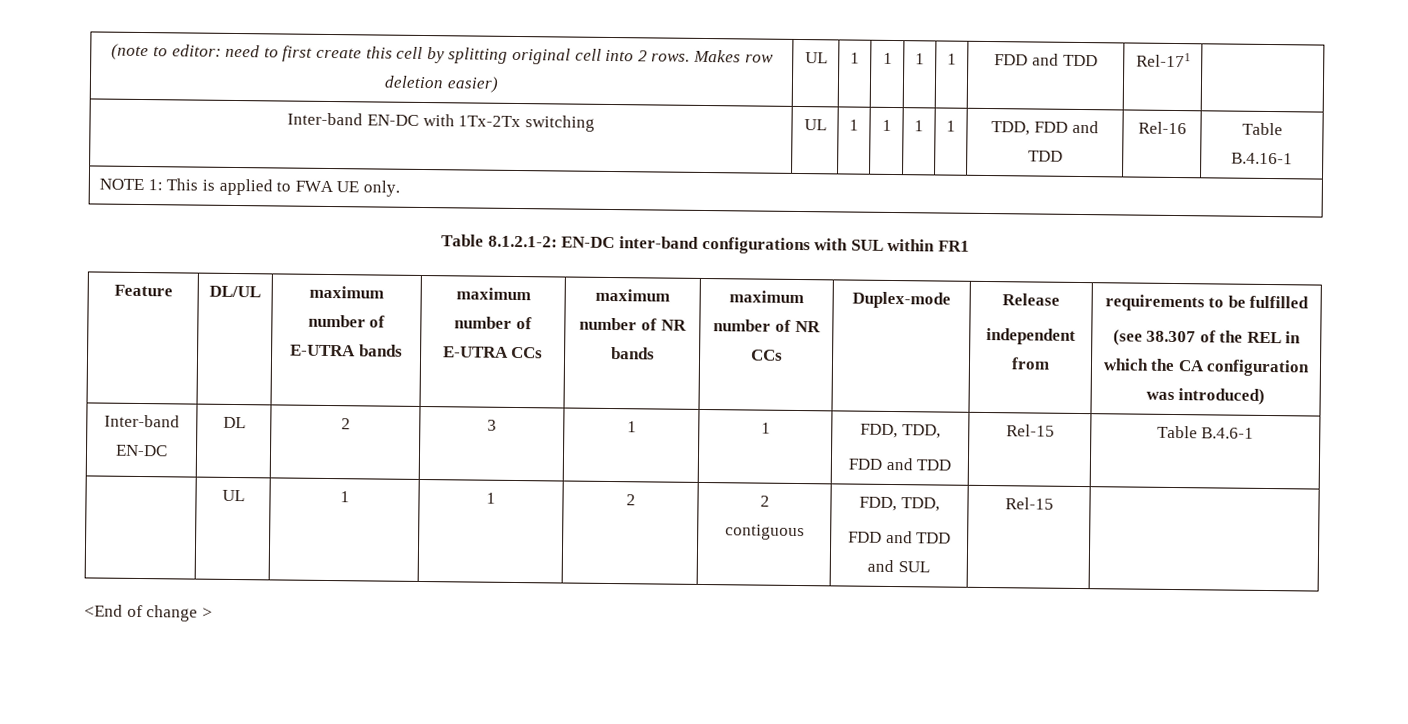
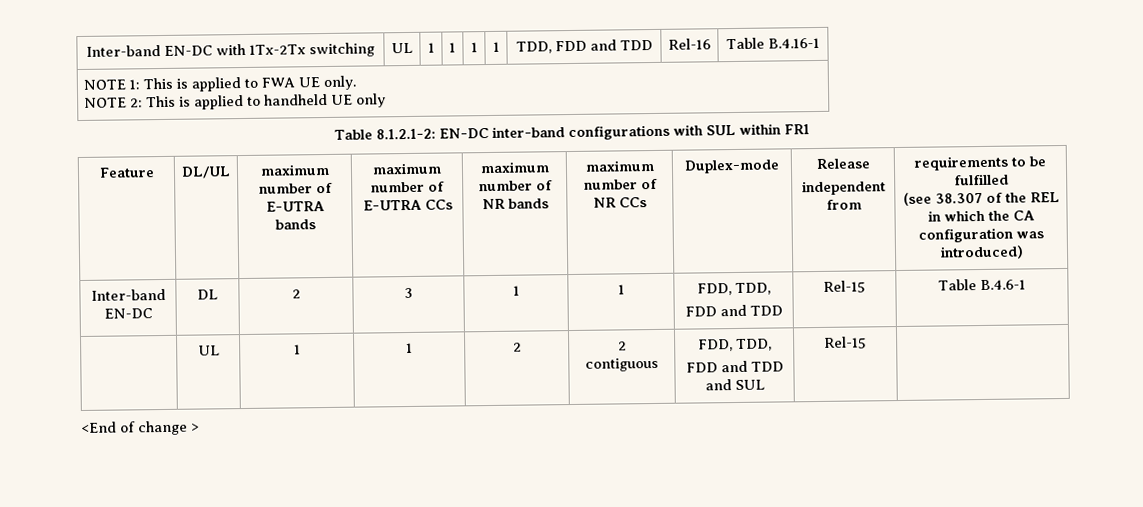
- (note to editor: need to first create this cell by splitting original cell into 2 rows. Makes row deletion easier) | UL | 1 | 1 | 1 | 1 | FDD and TDD | Rel-171 |
  NOTE 1: This is applied to FWA UE only.
+ NOTE 2: This is applied to handheld UE only

